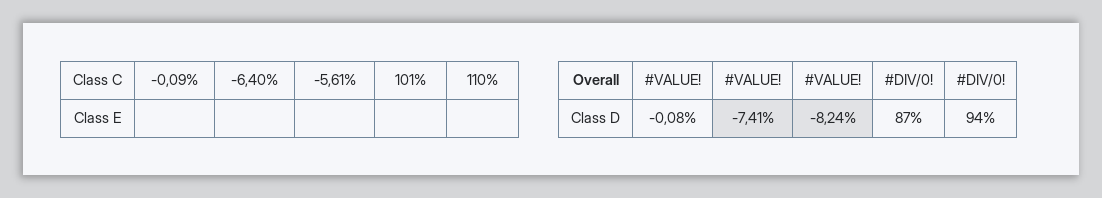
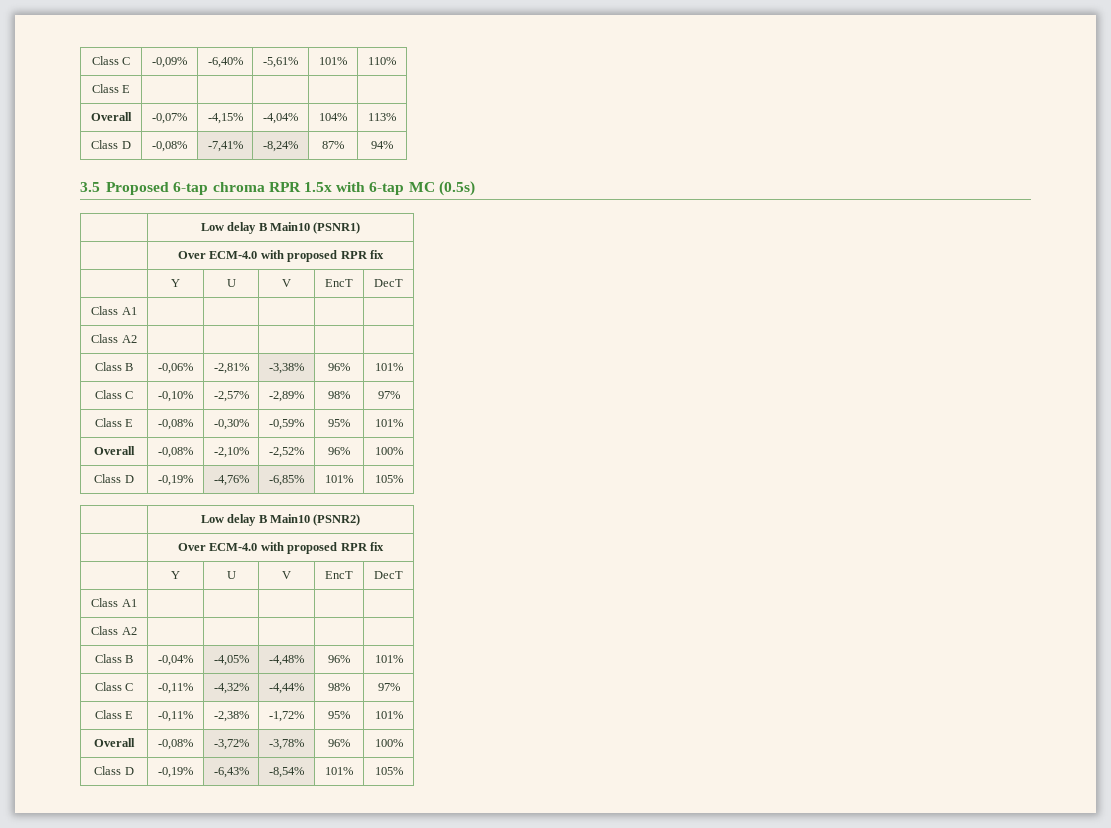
- Overall | #VALUE! | #VALUE! | #VALUE! | #DIV/0! | #DIV/0!
+ Overall | -0,07% | -4,15% | -4,04% | 104% | 113%
+ 3.5 Proposed 6-tap chroma RPR 1.5x with 6-tap MC (0.5s)
+ | Low delay B Main10 (PSNR1)
+ | Over ECM-4.0 with proposed RPR fix
+ | Y | U | V | EncT | DecT
+ Class A1 | | | | |
+ Class A2 | | | | |
+ Class B | -0,06% | -2,81% | -3,38% | 96% | 101%
+ Class C | -0,10% | -2,57% | -2,89% | 98% | 97%
+ Class E | -0,08% | -0,30% | -0,59% | 95% | 101%
+ Overall | -0,08% | -2,10% | -2,52% | 96% | 100%
+ Class D | -0,19% | -4,76% | -6,85% | 101% | 105%
+ | Low delay B Main10 (PSNR2)
+ | Over ECM-4.0 with proposed RPR fix
+ | Y | U | V | EncT | DecT
+ Class A1 | | | | |
+ Class A2 | | | | |
+ Class B | -0,04% | -4,05% | -4,48% | 96% | 101%
+ Class C | -0,11% | -4,32% | -4,44% | 98% | 97%
+ Class E | -0,11% | -2,38% | -1,72% | 95% | 101%
+ Overall | -0,08% | -3,72% | -3,78% | 96% | 100%
+ Class D | -0,19% | -6,43% | -8,54% | 101% | 105%

